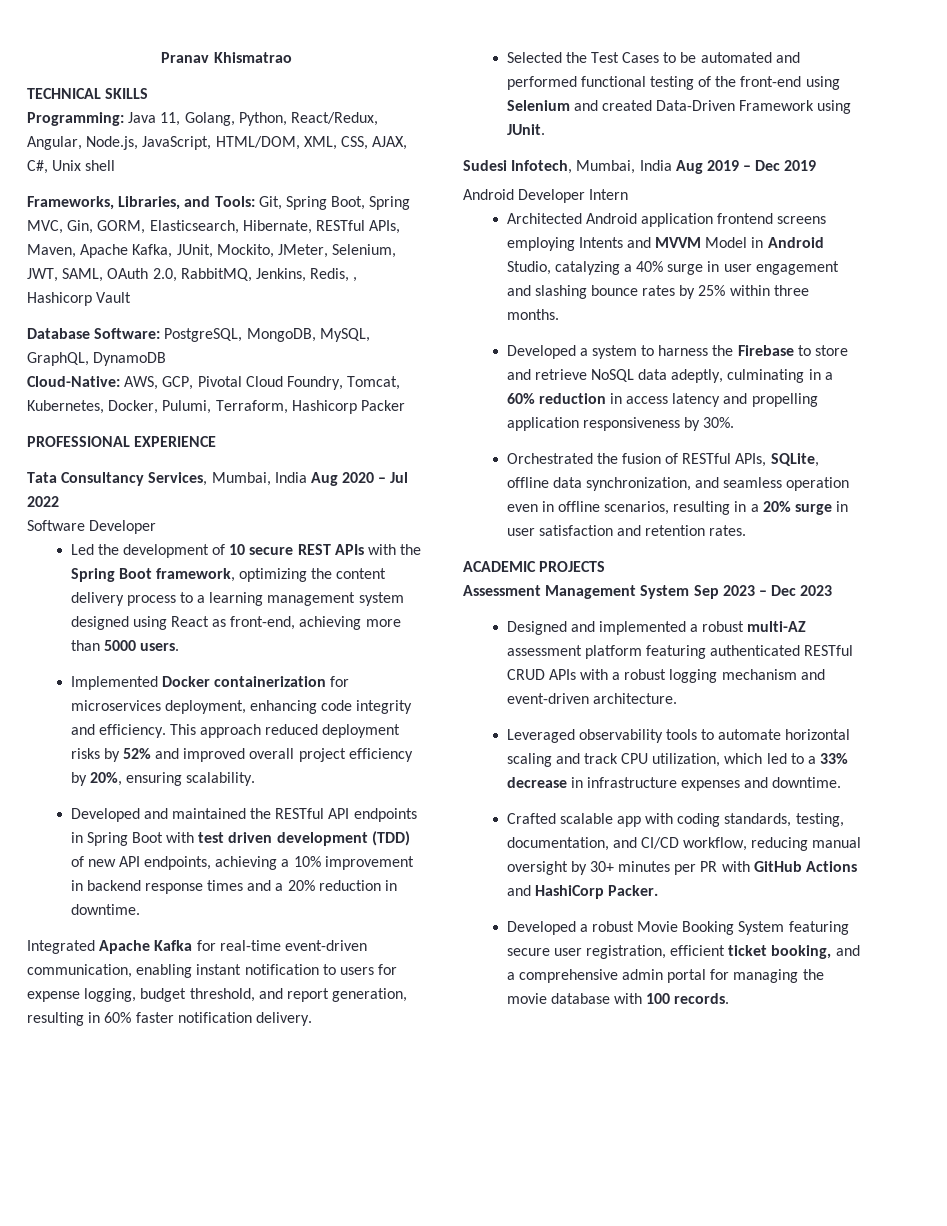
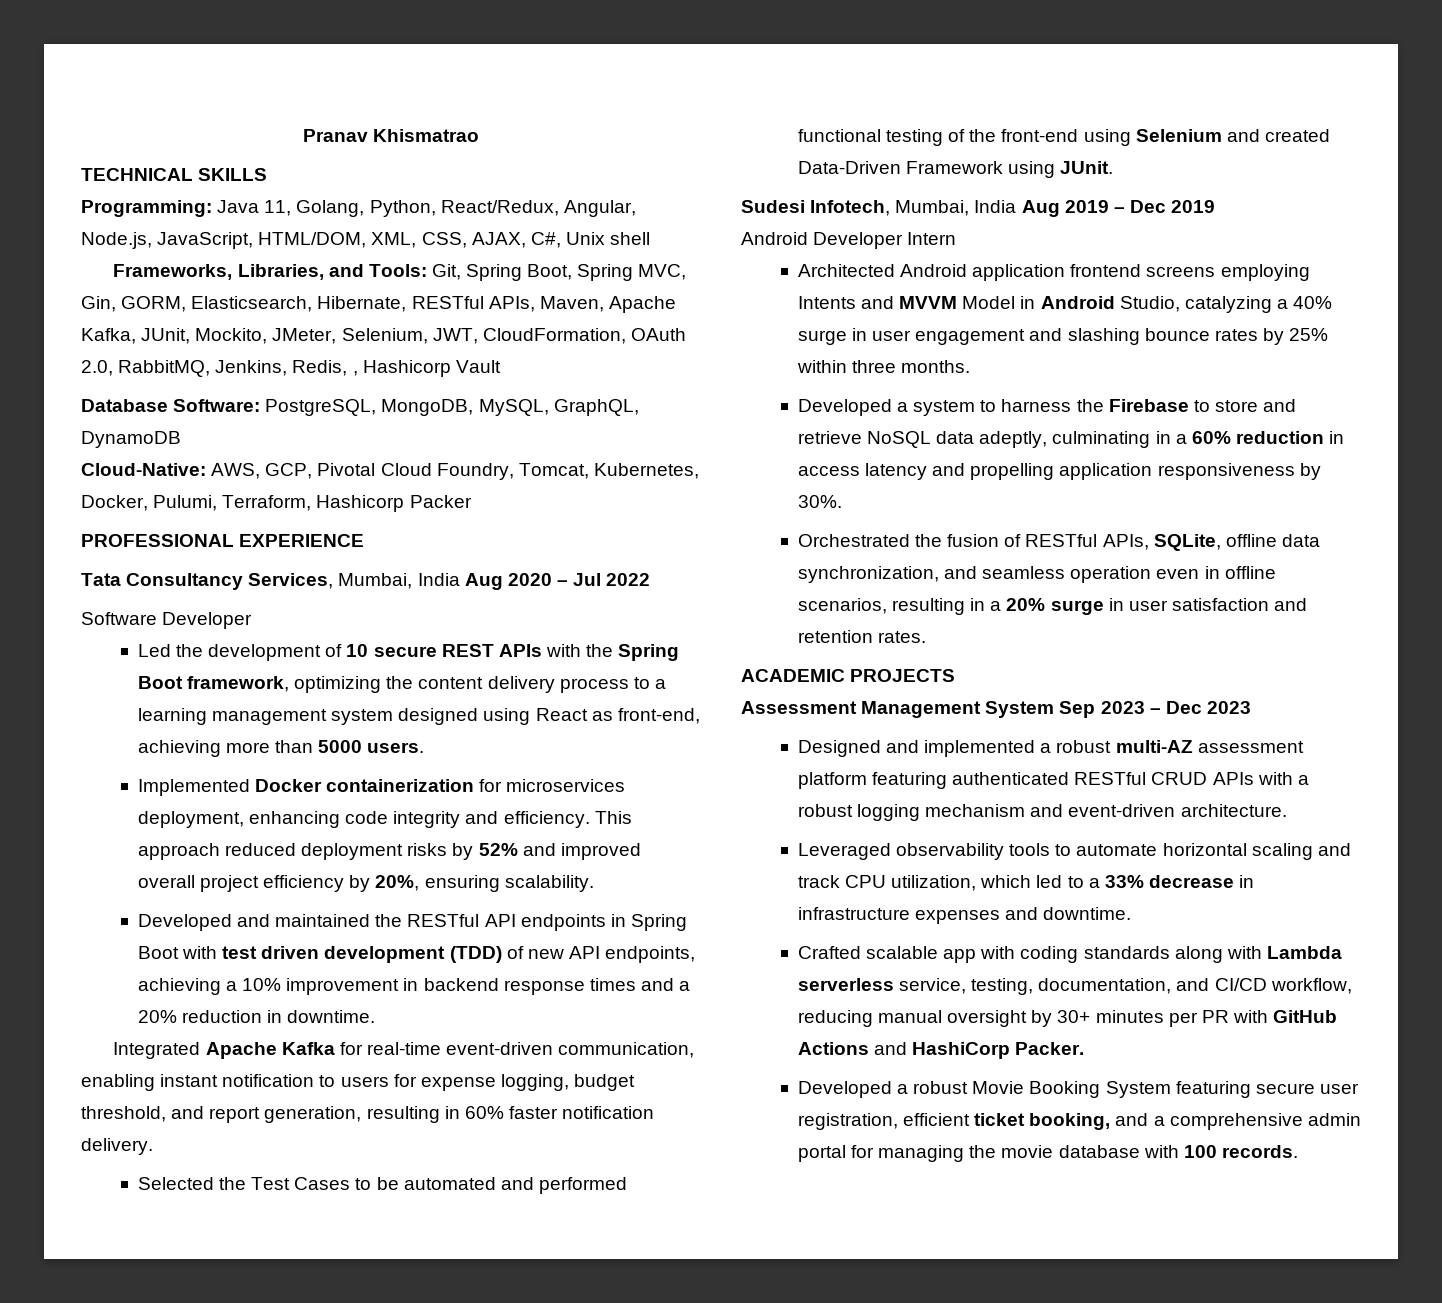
- Frameworks, Libraries, and Tools: Git, Spring Boot, Spring MVC, Gin, GORM, Elasticsearch, Hibernate, RESTful APIs, Maven, Apache Kafka, JUnit, Mockito, JMeter, Selenium, JWT, SAML, OAuth 2.0, RabbitMQ, Jenkins, Redis, , Hashicorp Vault
+ Frameworks, Libraries, and Tools: Git, Spring Boot, Spring MVC, Gin, GORM, Elasticsearch, Hibernate, RESTful APIs, Maven, Apache Kafka, JUnit, Mockito, JMeter, Selenium, JWT, CloudFormation, OAuth 2.0, RabbitMQ, Jenkins, Redis, , Hashicorp Vault
- Crafted scalable app with coding standards, testing, documentation, and CI/CD workflow, reducing manual oversight by 30+ minutes per PR with GitHub Actions and HashiCorp Packer.
+ Crafted scalable app with coding standards along with Lambda serverless service, testing, documentation, and CI/CD workflow, reducing manual oversight by 30+ minutes per PR with GitHub Actions and HashiCorp Packer.

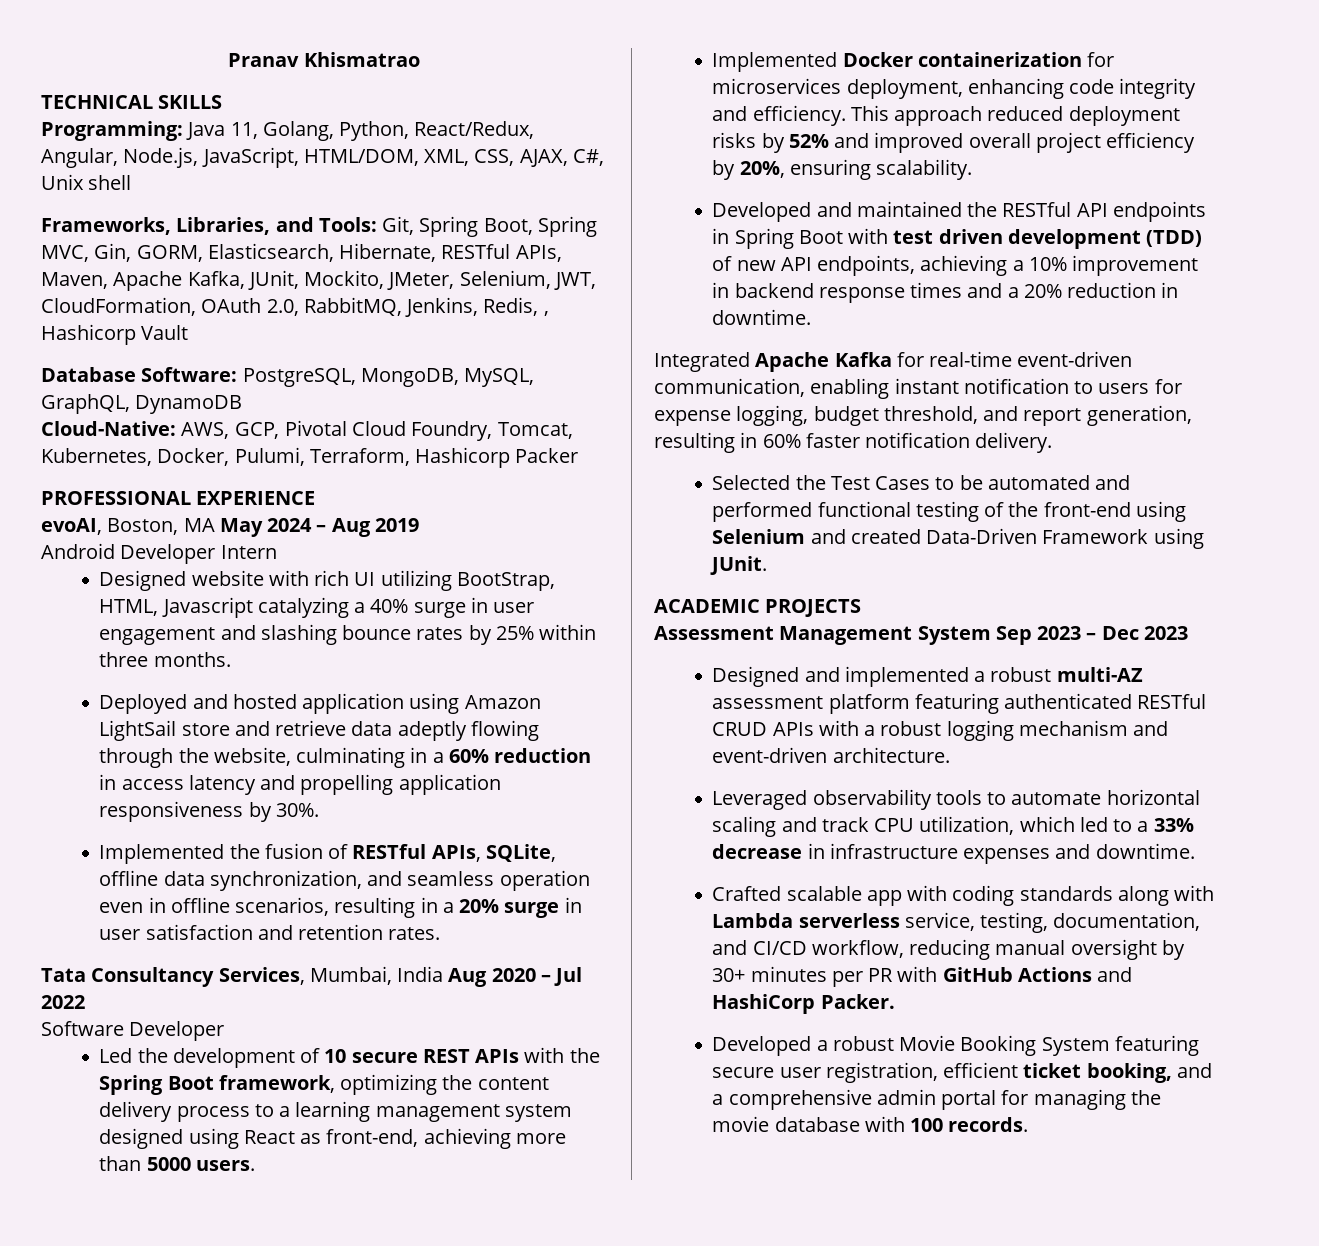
+ evoAI, Boston, MA May 2024 – Aug 2019
+ Android Developer Intern
+ Designed website with rich UI utilizing BootStrap, HTML, Javascript catalyzing a 40% surge in user engagement and slashing bounce rates by 25% within three months.
+ Deployed and hosted application using Amazon LightSail store and retrieve data adeptly flowing through the website, culminating in a 60% reduction in access latency and propelling application responsiveness by 30%.
+ Implemented the fusion of RESTful APIs, SQLite, offline data synchronization, and seamless operation even in offline scenarios, resulting in a 20% surge in user satisfaction and retention rates.
- Sudesi Infotech, Mumbai, India Aug 2019 – Dec 2019
- Android Developer Intern
- Architected Android application frontend screens employing Intents and MVVM Model in Android Studio, catalyzing a 40% surge in user engagement and slashing bounce rates by 25% within three months.
- Developed a system to harness the Firebase to store and retrieve NoSQL data adeptly, culminating in a 60% reduction in access latency and propelling application responsiveness by 30%.
- Orchestrated the fusion of RESTful APIs, SQLite, offline data synchronization, and seamless operation even in offline scenarios, resulting in a 20% surge in user satisfaction and retention rates.

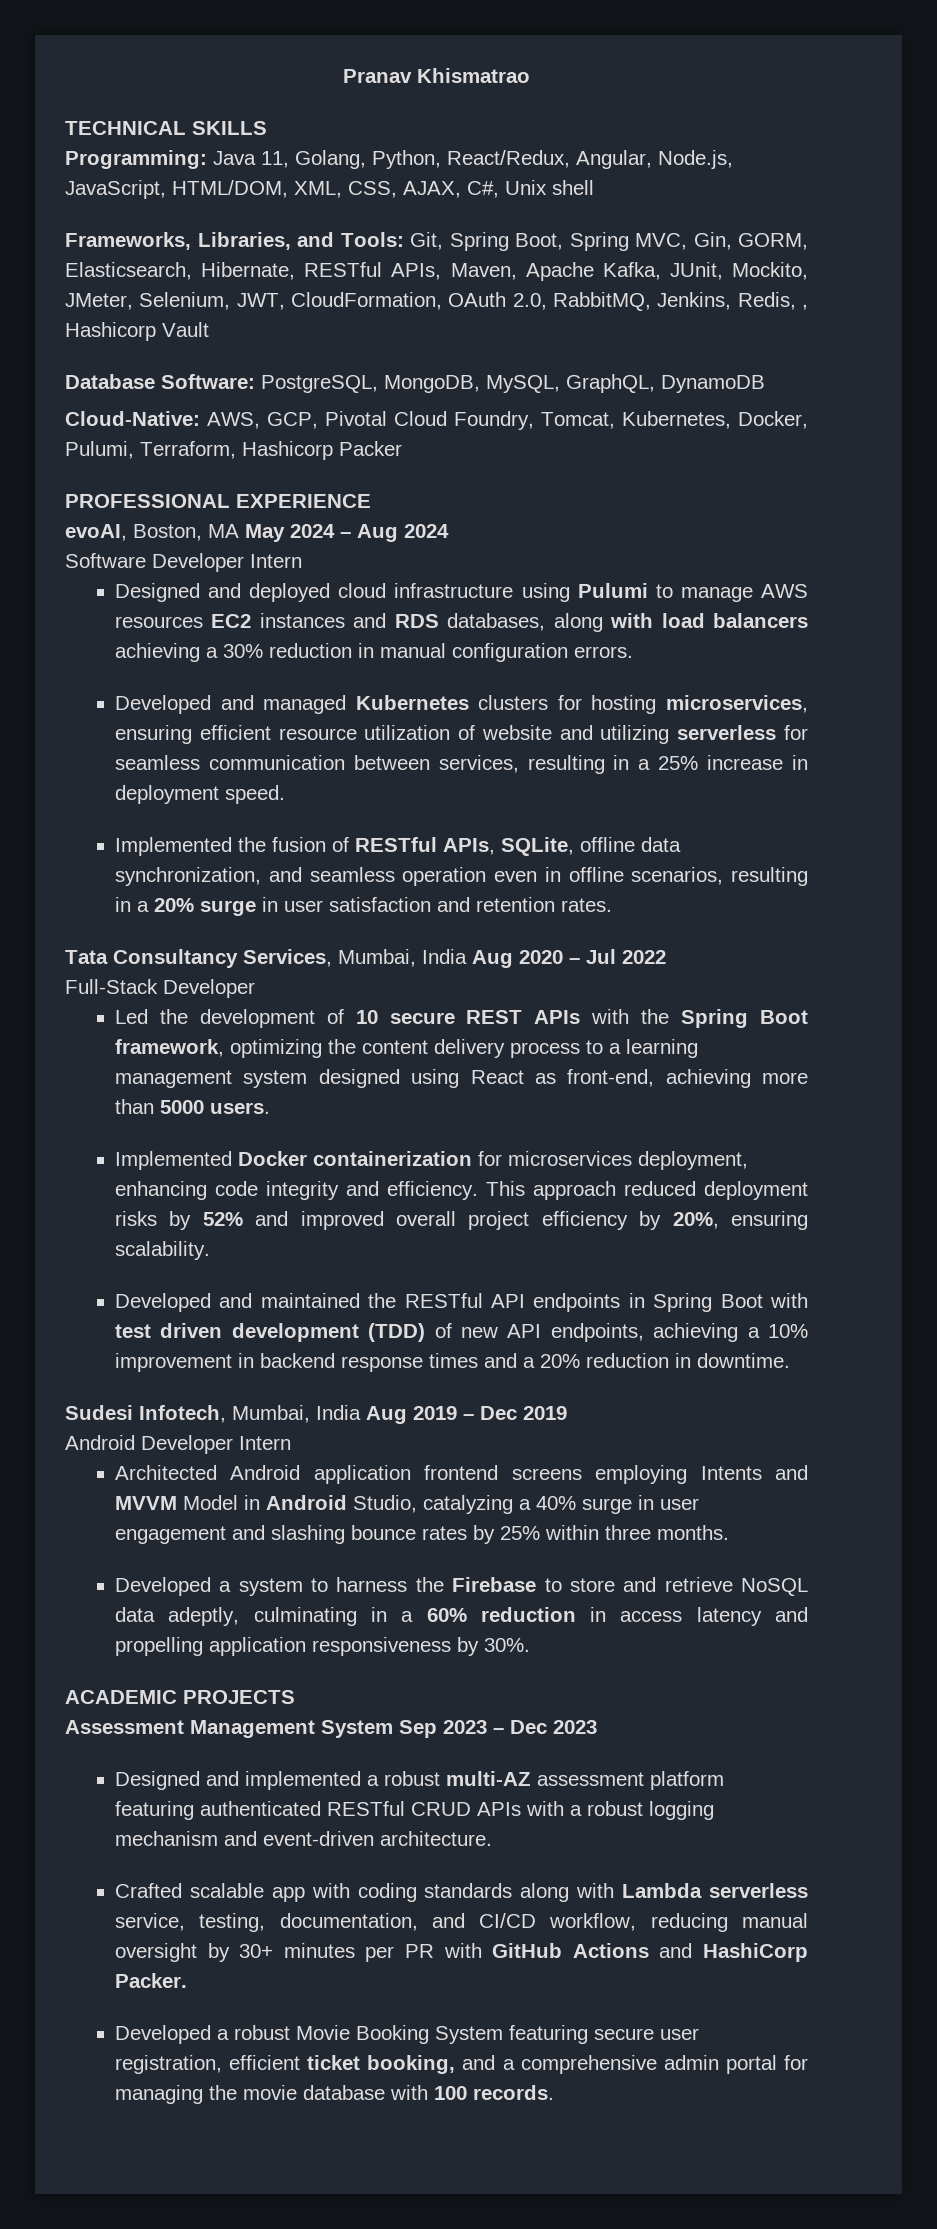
- evoAI, Boston, MA May 2024 – Aug 2019
- Android Developer Intern
+ evoAI, Boston, MA May 2024 – Aug 2024
+ Software Developer Intern
- Designed website with rich UI utilizing BootStrap, HTML, Javascript catalyzing a 40% surge in user engagement and slashing bounce rates by 25% within three months.
- Deployed and hosted application using Amazon LightSail store and retrieve data adeptly flowing through the website, culminating in a 60% reduction in access latency and propelling application responsiveness by 30%.
+ Designed and deployed cloud infrastructure using Pulumi to manage AWS resources EC2 instances and RDS databases, along with load balancers achieving a 30% reduction in manual configuration errors.
+ Developed and managed Kubernetes clusters for hosting microservices, ensuring efficient resource utilization of website and utilizing serverless for seamless communication between services, resulting in a 25% increase in deployment speed.
- Software Developer
+ Full-Stack Developer
- Integrated Apache Kafka for real-time event-driven communication, enabling instant notification to users for expense logging, budget threshold, and report generation, resulting in 60% faster notification delivery.
- Selected the Test Cases to be automated and performed functional testing of the front-end using Selenium and created Data-Driven Framework using JUnit.
+ Sudesi Infotech, Mumbai, India Aug 2019 – Dec 2019
+ Android Developer Intern
+ Architected Android application frontend screens employing Intents and MVVM Model in Android Studio, catalyzing a 40% surge in user engagement and slashing bounce rates by 25% within three months.
+ Developed a system to harness the Firebase to store and retrieve NoSQL data adeptly, culminating in a 60% reduction in access latency and propelling application responsiveness by 30%.
- Leveraged observability tools to automate horizontal scaling and track CPU utilization, which led to a 33% decrease in infrastructure expenses and downtime.

